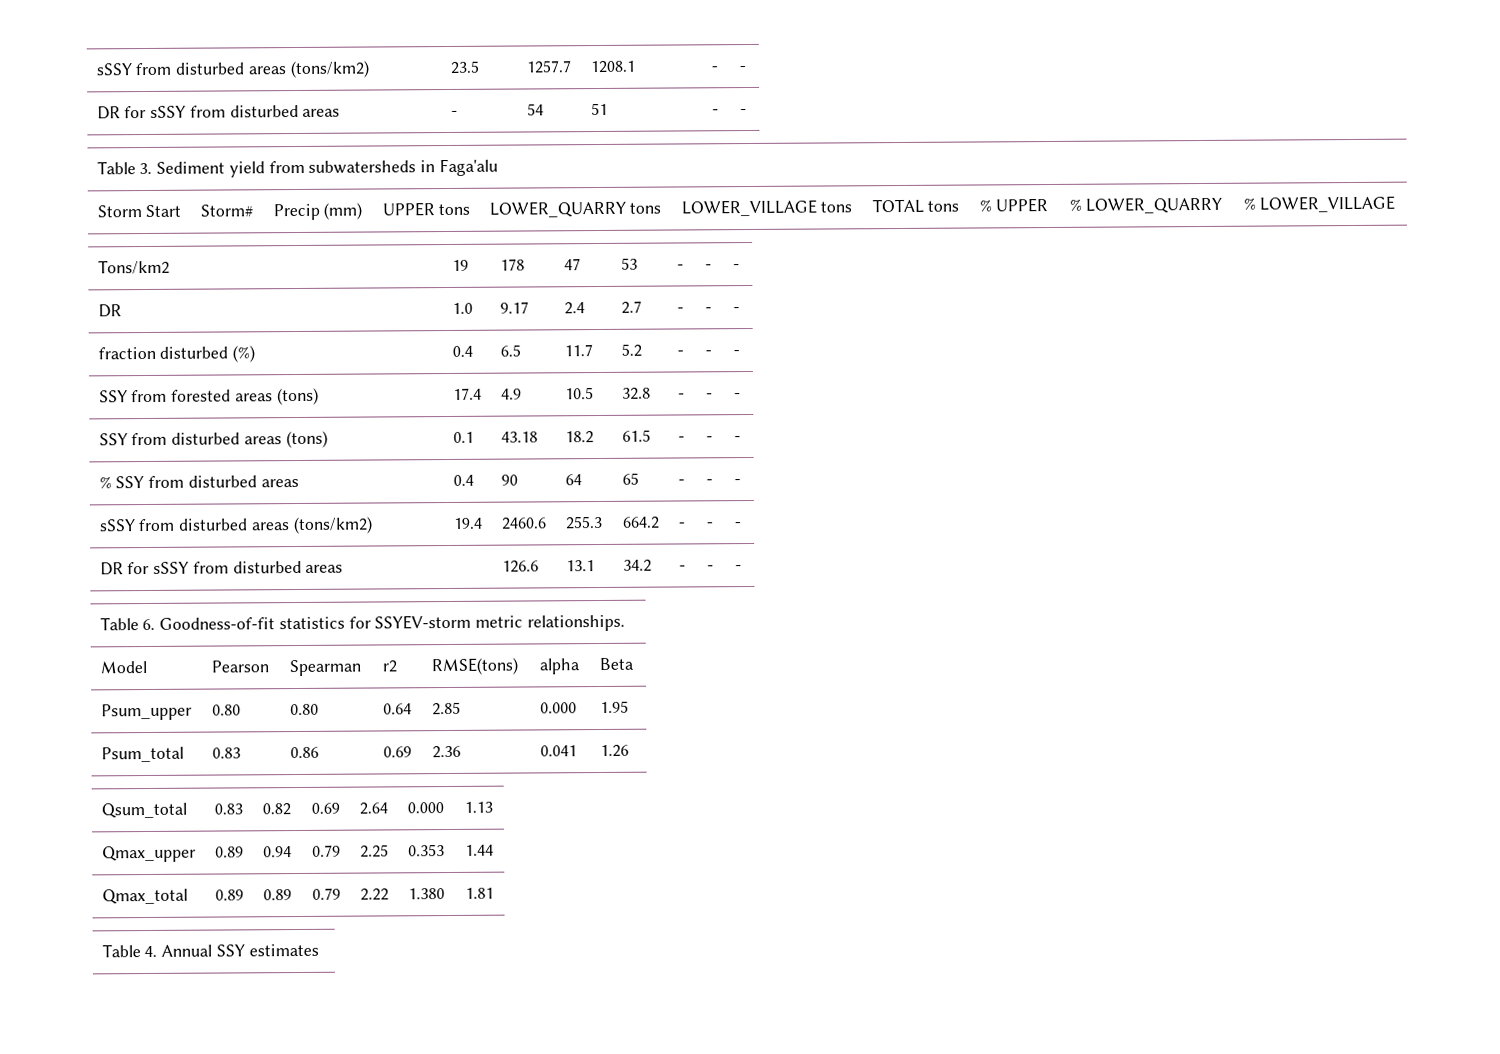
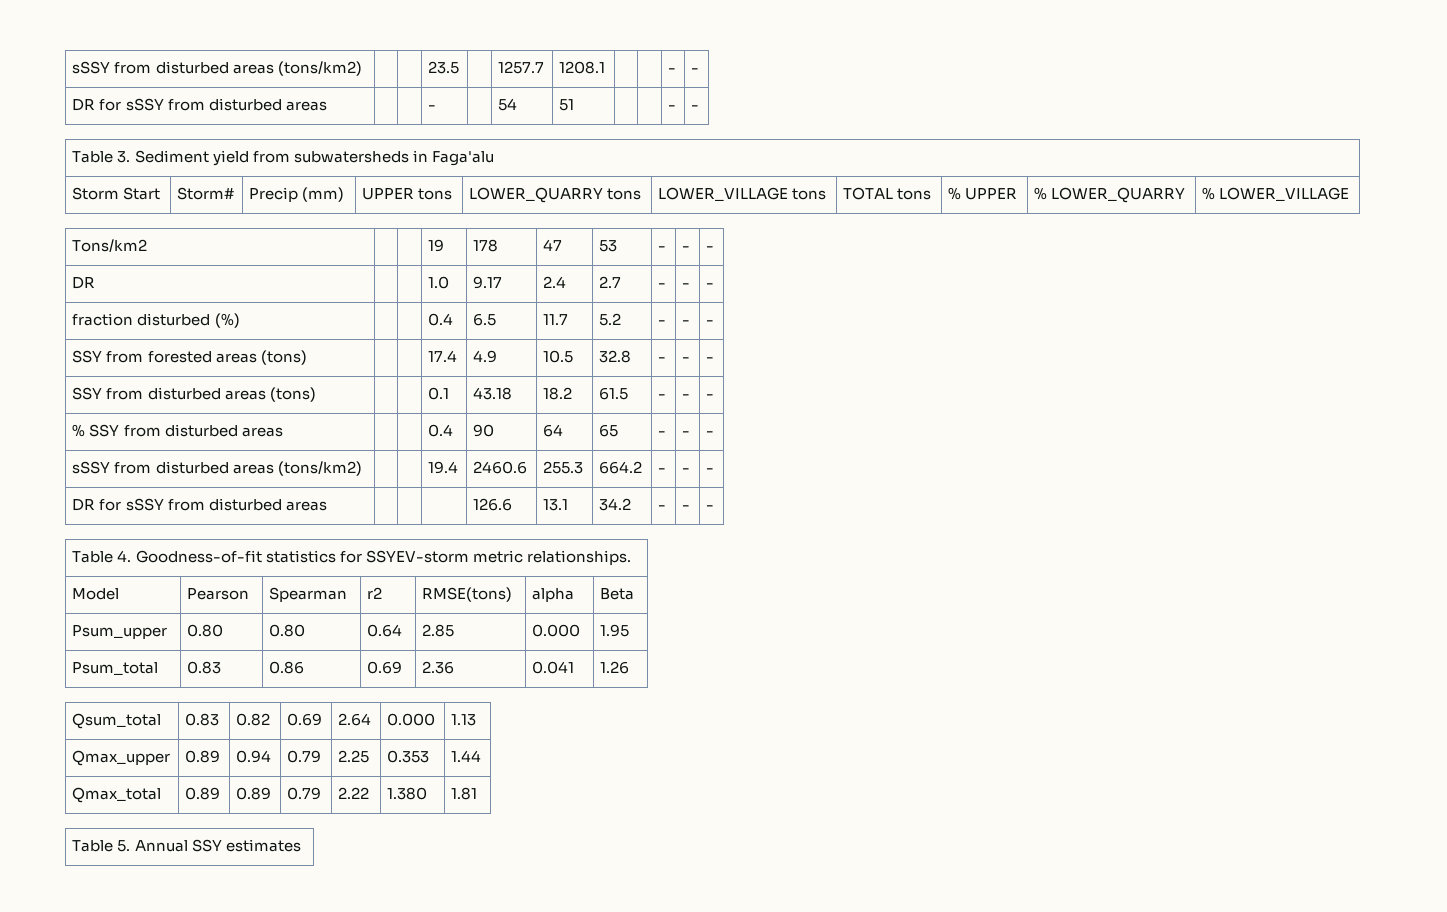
- Table 6. Goodness-of-fit statistics for SSYEV-storm metric relationships.
+ Table 4. Goodness-of-fit statistics for SSYEV-storm metric relationships.
- Table 4. Annual SSY estimates
+ Table 5. Annual SSY estimates

